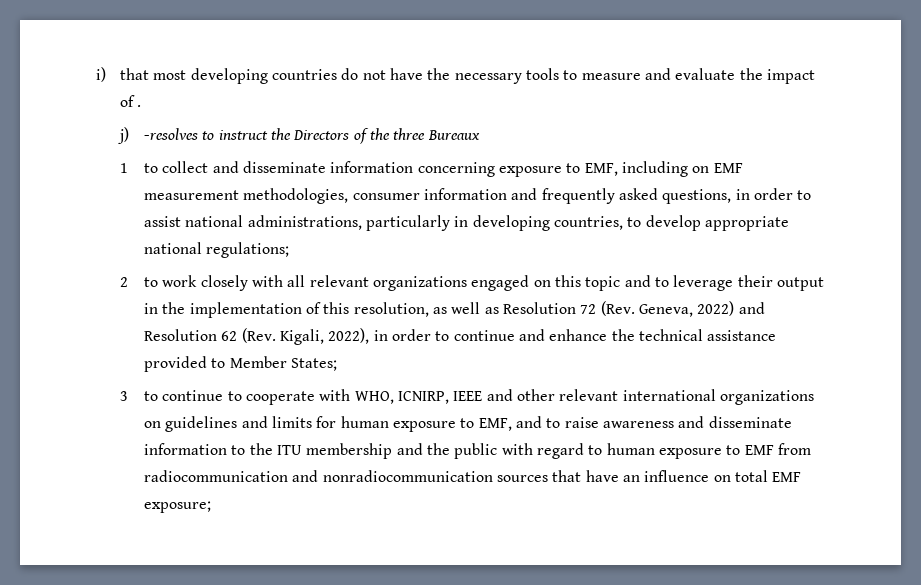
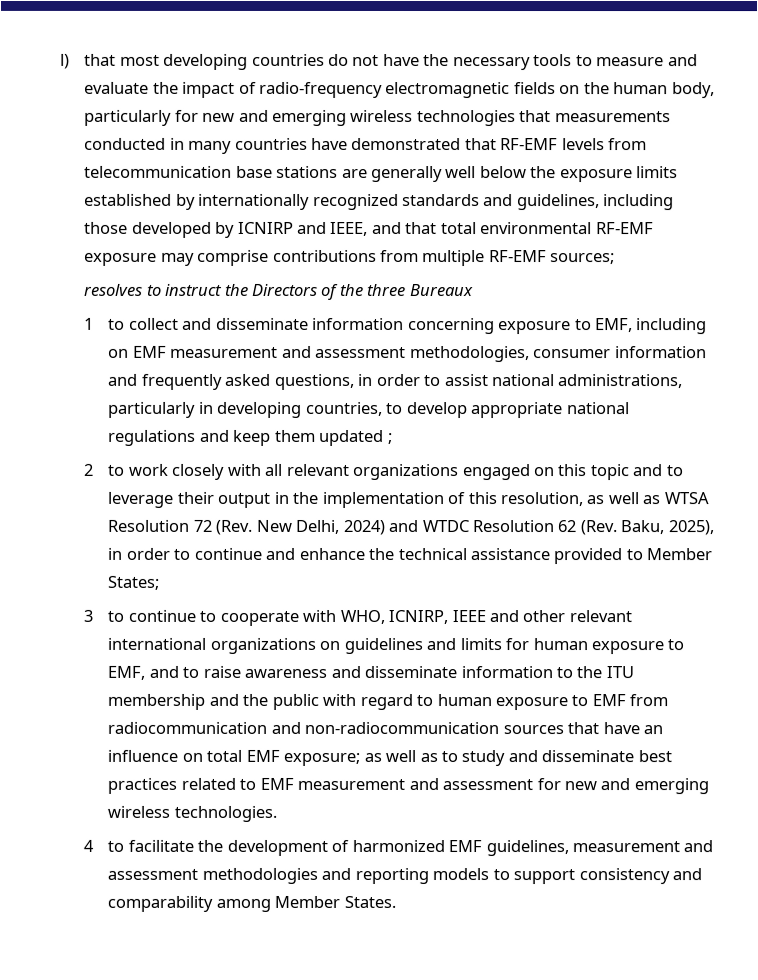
- i) that most developing countries do not have the necessary tools to measure and evaluate the impact of .
- j) -resolves to instruct the Directors of the three Bureaux
+ l) that most developing countries do not have the necessary tools to measure and evaluate the impact of radio-frequency electromagnetic fields on the human body, particularly for new and emerging wireless technologies that measurements conducted in many countries have demonstrated that RF-EMF levels from telecommunication base stations are generally well below the exposure limits established by internationally recognized standards and guidelines, including those developed by ICNIRP and IEEE, and that total environmental RF-EMF exposure may comprise contributions from multiple RF-EMF sources;
+ resolves to instruct the Directors of the three Bureaux
- 1 to collect and disseminate information concerning exposure to EMF, including on EMF measurement methodologies, consumer information and frequently asked questions, in order to assist national administrations, particularly in developing countries, to develop appropriate national regulations;
+ 1 to collect and disseminate information concerning exposure to EMF, including on EMF measurement and assessment methodologies, consumer information and frequently asked questions, in order to assist national administrations, particularly in developing countries, to develop appropriate national regulations and keep them updated ;
- 2 to work closely with all relevant organizations engaged on this topic and to leverage their output in the implementation of this resolution, as well as Resolution 72 (Rev. Geneva, 2022) and Resolution 62 (Rev. Kigali, 2022), in order to continue and enhance the technical assistance provided to Member States;
+ 2 to work closely with all relevant organizations engaged on this topic and to leverage their output in the implementation of this resolution, as well as WTSA Resolution 72 (Rev. New Delhi, 2024) and WTDC Resolution 62 (Rev. Baku, 2025), in order to continue and enhance the technical assistance provided to Member States;
- 3 to continue to cooperate with WHO, ICNIRP, IEEE and other relevant international organizations on guidelines and limits for human exposure to EMF, and to raise awareness and disseminate information to the ITU membership and the public with regard to human exposure to EMF from radiocommunication and nonradiocommunication sources that have an influence on total EMF exposure;
+ 3 to continue to cooperate with WHO, ICNIRP, IEEE and other relevant international organizations on guidelines and limits for human exposure to EMF, and to raise awareness and disseminate information to the ITU membership and the public with regard to human exposure to EMF from radiocommunication and non-radiocommunication sources that have an influence on total EMF exposure; as well as to study and disseminate best practices related to EMF measurement and assessment for new and emerging wireless technologies.
+ 4 to facilitate the development of harmonized EMF guidelines, measurement and assessment methodologies and reporting models to support consistency and comparability among Member States.

